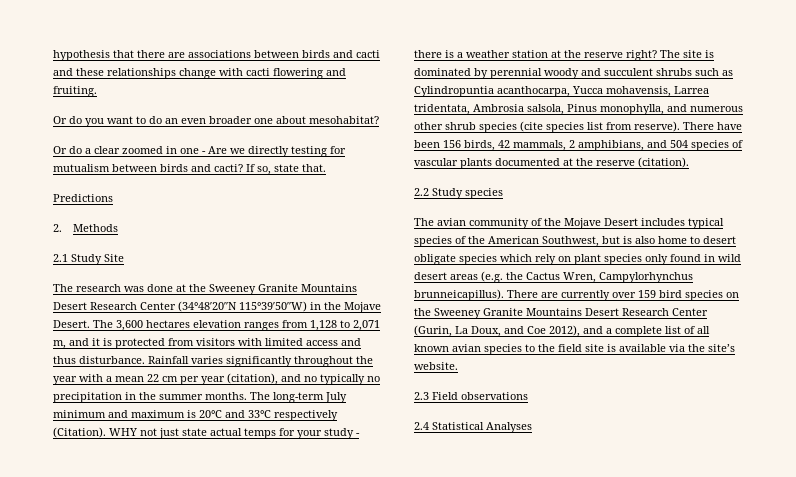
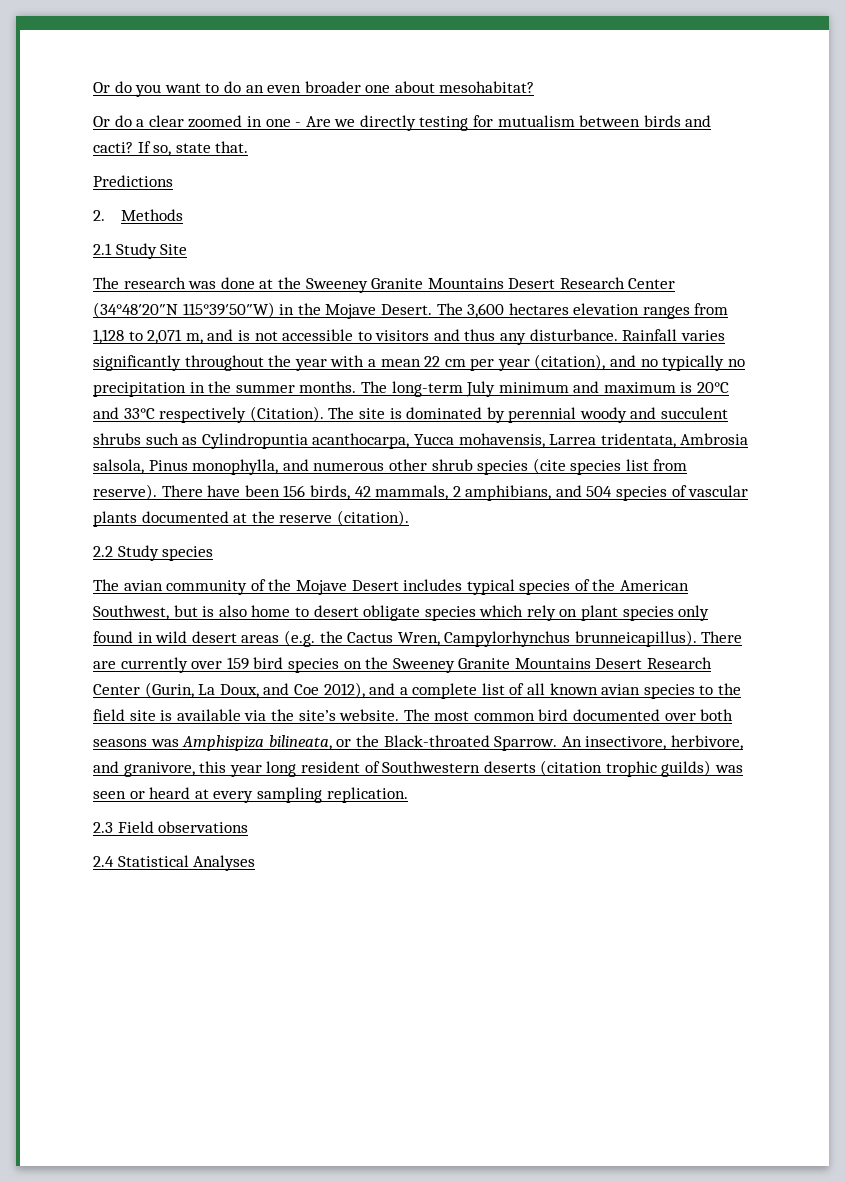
- hypothesis that there are associations between birds and cacti and these relationships change with cacti flowering and fruiting.
- The 3,600 hectares elevation ranges from 1,128 to 2,071 m, and it is protected from visitors with limited access and thus disturbance.
+ The 3,600 hectares elevation ranges from 1,128 to 2,071 m, and is not accessible to visitors and thus any disturbance.
- WHY not just state actual temps for your study - there is a weather station at the reserve right?
+ The most common bird documented over both seasons was Amphispiza bilineata, or the Black-throated Sparrow. An insectivore, herbivore, and granivore, this year long resident of Southwestern deserts (citation trophic guilds) was seen or heard at every sampling replication.

